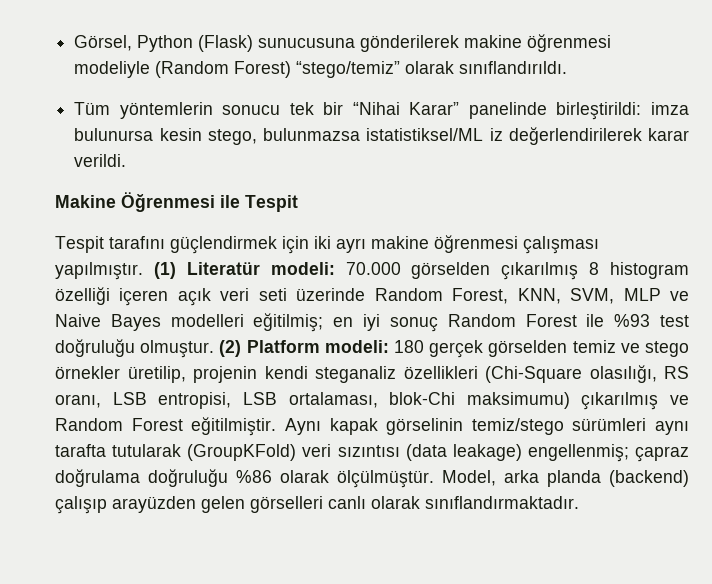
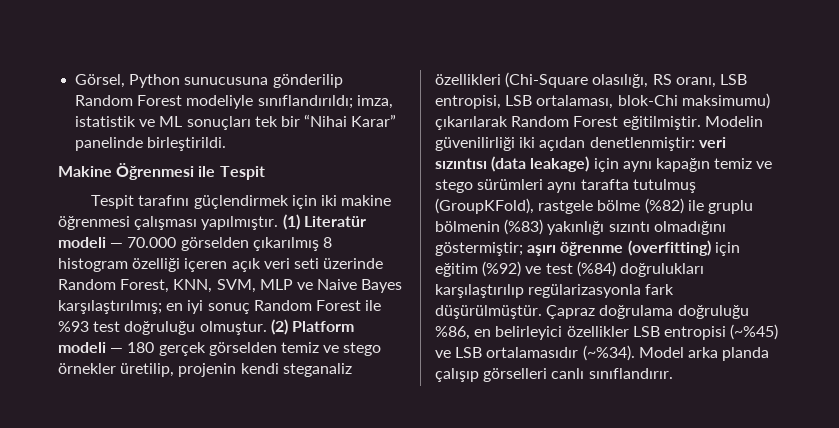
- Görsel, Python (Flask) sunucusuna gönderilerek makine öğrenmesi modeliyle (Random Forest) “stego/temiz” olarak sınıflandırıldı.
- Tüm yöntemlerin sonucu tek bir “Nihai Karar” panelinde birleştirildi: imza bulunursa kesin stego, bulunmazsa istatistiksel/ML iz değerlendirilerek karar verildi.
+ Görsel, Python sunucusuna gönderilip Random Forest modeliyle sınıflandırıldı; imza, istatistik ve ML sonuçları tek bir “Nihai Karar” panelinde birleştirildi.
- Tespit tarafını güçlendirmek için iki ayrı makine öğrenmesi çalışması yapılmıştır.
+ Tespit tarafını güçlendirmek için iki makine öğrenmesi çalışması yapılmıştır.
- (1) Literatür modeli: 70.000 görselden çıkarılmış 8 histogram özelliği içeren açık veri seti üzerinde Random Forest, KNN, SVM, MLP ve Naive Bayes modelleri eğitilmiş; en iyi sonuç Random Forest ile %93 test doğruluğu olmuştur.
+ (1) Literatür modeli — 70.000 görselden çıkarılmış 8 histogram özelliği içeren açık veri seti üzerinde Random Forest, KNN, SVM, MLP ve Naive Bayes karşılaştırılmış; en iyi sonuç Random Forest ile %93 test doğruluğu olmuştur.
- (2) Platform modeli: 180 gerçek görselden temiz ve stego örnekler üretilip, projenin kendi steganaliz özellikleri (Chi-Square olasılığı, RS oranı, LSB entropisi, LSB ortalaması, blok-Chi maksimumu) çıkarılmış ve Random Forest eğitilmiştir.
+ (2) Platform modeli — 180 gerçek görselden temiz ve stego örnekler üretilip, projenin kendi steganaliz özellikleri (Chi-Square olasılığı, RS oranı, LSB entropisi, LSB ortalaması, blok-Chi maksimumu) çıkarılarak Random Forest eğitilmiştir.
- Aynı kapak görselinin temiz/stego sürümleri aynı tarafta tutularak (GroupKFold) veri sızıntısı (data leakage) engellenmiş; çapraz doğrulama doğruluğu %86 olarak ölçülmüştür. Model, arka planda (backend) çalışıp arayüzden gelen görselleri canlı olarak sınıflandırmaktadır.
+ Modelin güvenilirliği iki açıdan denetlenmiştir: veri sızıntısı (data leakage) için aynı kapağın temiz ve stego sürümleri aynı tarafta tutulmuş (GroupKFold), rastgele bölme (%82) ile gruplu bölmenin (%83) yakınlığı sızıntı olmadığını göstermiştir; aşırı öğrenme (overfitting) için eğitim (%92) ve test (%84) doğrulukları karşılaştırılıp regülarizasyonla fark düşürülmüştür. Çapraz doğrulama doğruluğu %86, en belirleyici özellikler LSB entropisi (~%45) ve LSB ortalamasıdır (~%34). Model arka planda çalışıp görselleri canlı sınıflandırır.

